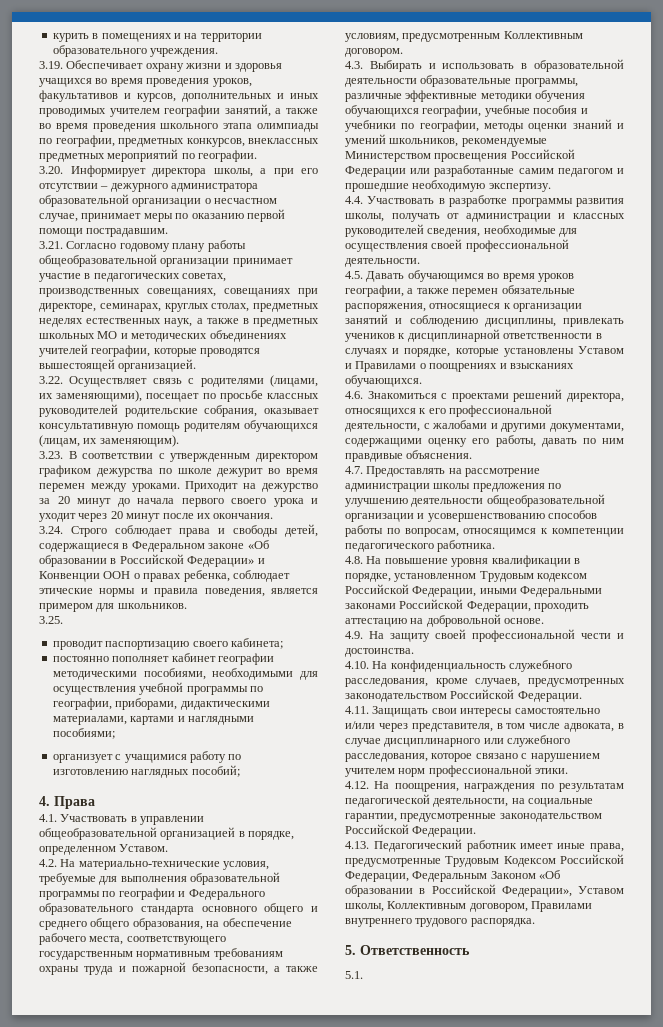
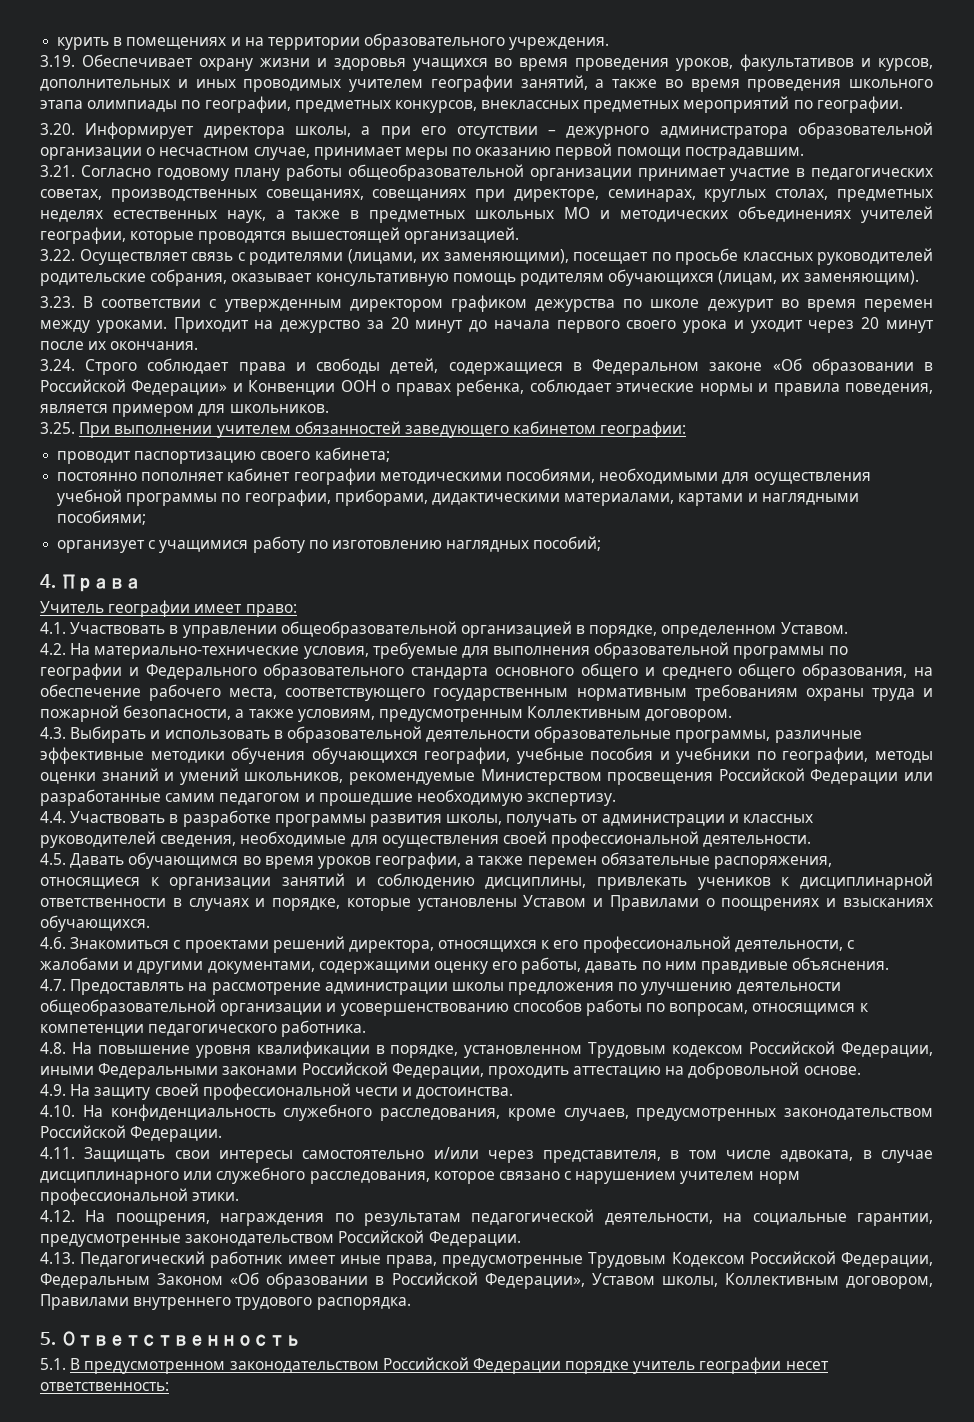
- 3.25.
+ 3.25. При выполнении учителем обязанностей заведующего кабинетом географии:
+ Учитель географии имеет право:
- 5.1.
+ 5.1. В предусмотренном законодательством Российской Федерации порядке учитель географии несет ответственность:

